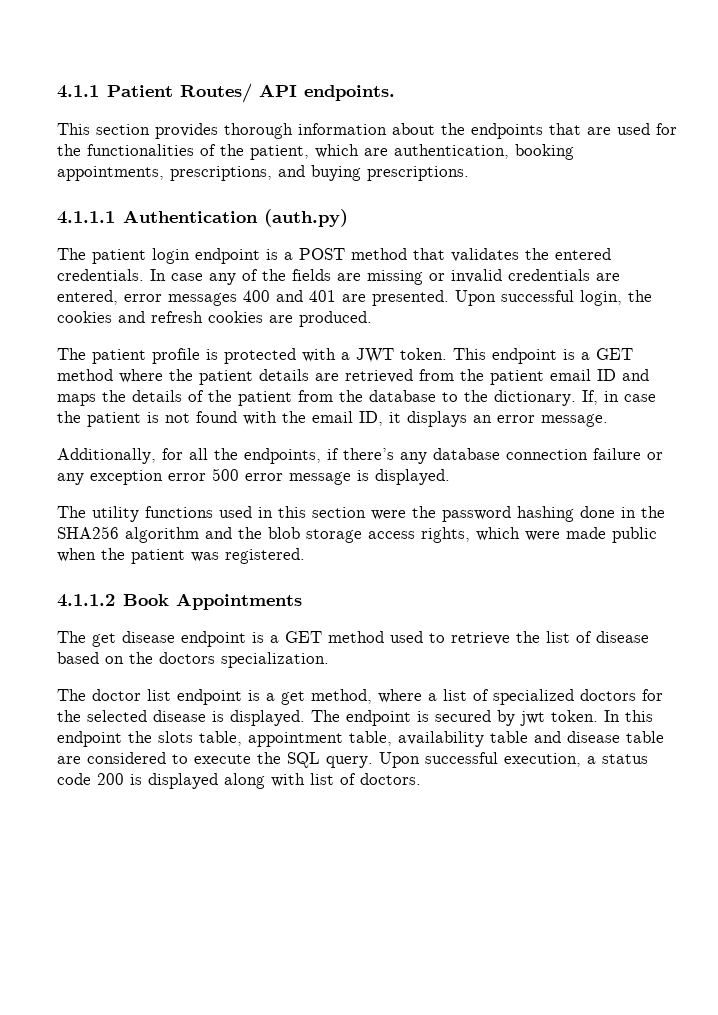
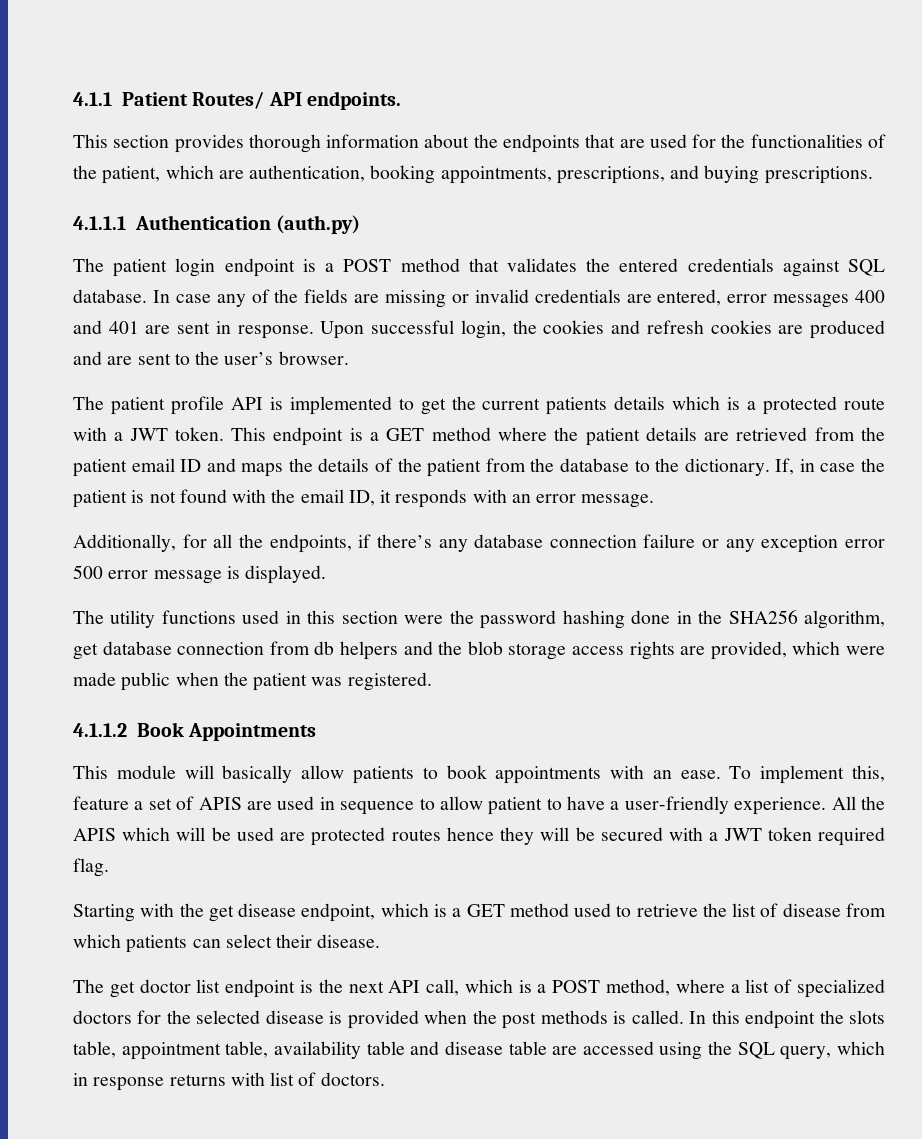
- The patient login endpoint is a POST method that validates the entered credentials.
+ The patient login endpoint is a POST method that validates the entered credentials against SQL database.
- In case any of the fields are missing or invalid credentials are entered, error messages 400 and 401 are presented.
+ In case any of the fields are missing or invalid credentials are entered, error messages 400 and 401 are sent in response.
- Upon successful login, the cookies and refresh cookies are produced.
- The patient profile is protected with a JWT token.
+ Upon successful login, the cookies and refresh cookies are produced and are sent to the user’s browser.
+ The patient profile API is implemented to get the current patients details which is a protected route with a JWT token.
- If, in case the patient is not found with the email ID, it displays an error message.
+ If, in case the patient is not found with the email ID, it responds with an error message.
- The utility functions used in this section were the password hashing done in the SHA256 algorithm and the blob storage access rights, which were made public when the patient was registered.
+ The utility functions used in this section were the password hashing done in the SHA256 algorithm, get database connection from db helpers and the blob storage access rights are provided, which were made public when the patient was registered.
- The get disease endpoint is a GET method used to retrieve the list of disease based on the doctors specialization.
- The doctor list endpoint is a get method, where a list of specialized doctors for the selected disease is displayed. The endpoint is secured by jwt token.
+ This module will basically allow patients to book appointments with an ease. To implement this, feature a set of APIS are used in sequence to allow patient to have a user-friendly experience. All the APIS which will be used are protected routes hence they will be secured with a JWT token required flag.
+ Starting with the get disease endpoint, which is a GET method used to retrieve the list of disease from which patients can select their disease.
+ The get doctor list endpoint is the next API call, which is a POST method, where a list of specialized doctors for the selected disease is provided when the post methods is called.
- In this endpoint the slots table, appointment table, availability table and disease table are considered to execute the SQL query. Upon successful execution, a status code 200 is displayed along with list of doctors.
+ In this endpoint the slots table, appointment table, availability table and disease table are accessed using the SQL query, which in response returns with list of doctors.

